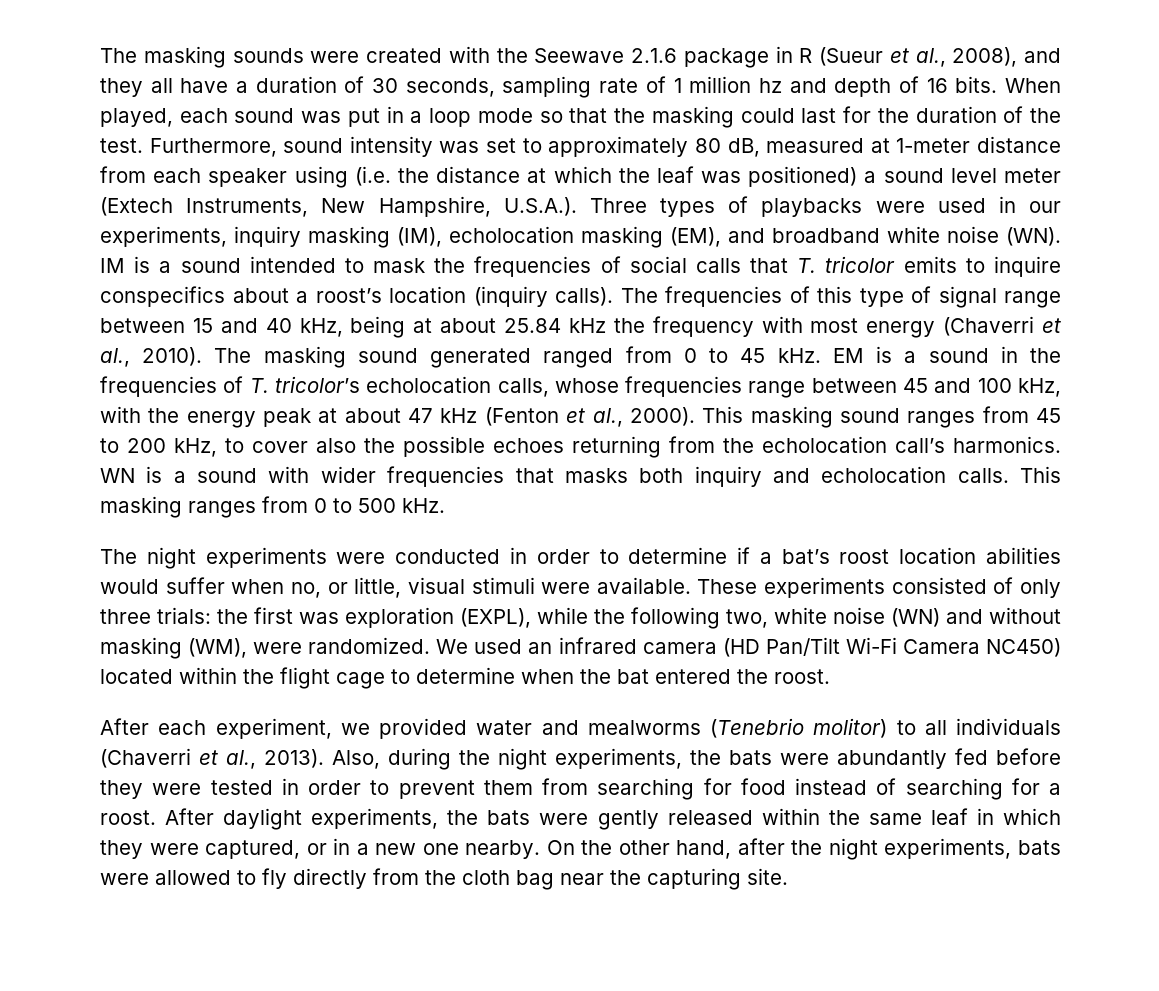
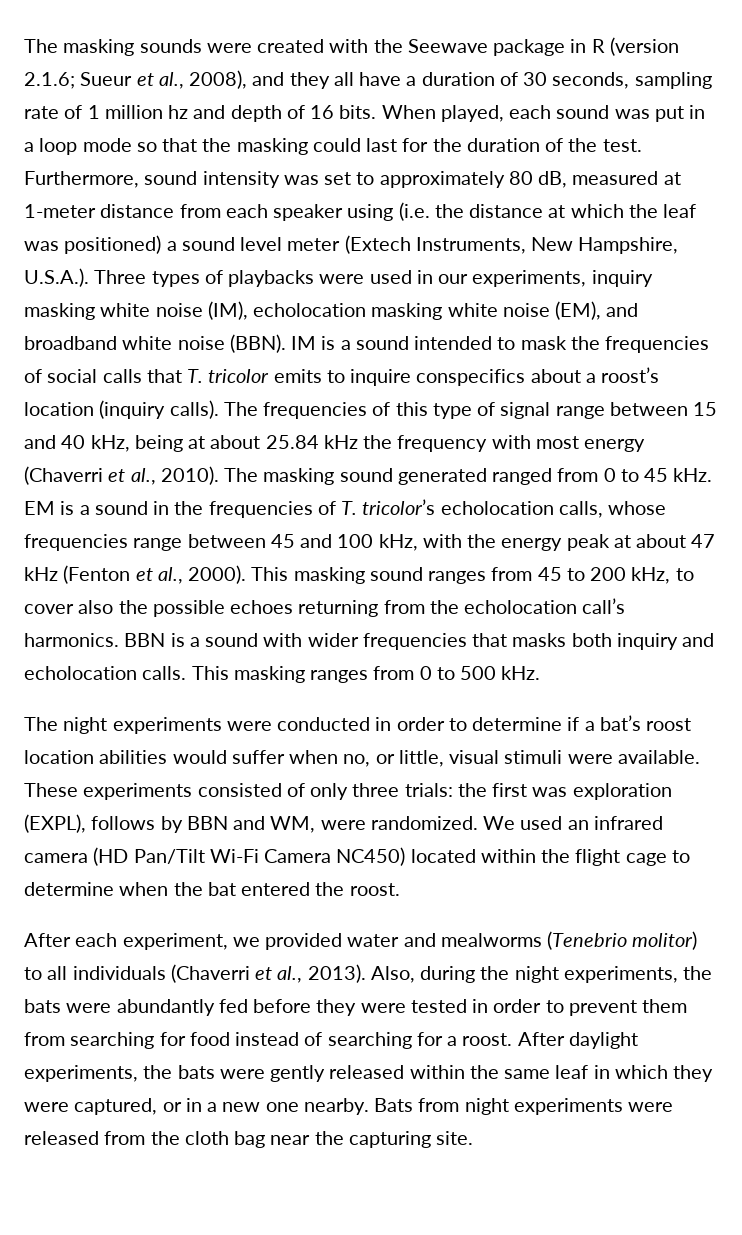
- The masking sounds were created with the Seewave 2.1.6 package in R (Sueur et al., 2008), and they all have a duration of 30 seconds, sampling rate of 1 million hz and depth of 16 bits.
+ The masking sounds were created with the Seewave package in R (version 2.1.6; Sueur et al., 2008), and they all have a duration of 30 seconds, sampling rate of 1 million hz and depth of 16 bits.
- Furthermore, sound intensity was set to approximately 80 dB, measured at 1-meter distance from each speaker using (i.e. the distance at which the leaf was positioned) a sound level meter (Extech Instruments, New Hampshire, U.S.A.). Three types of playbacks were used in our experiments, inquiry masking (IM), echolocation masking (EM), and broadband white noise (WN). IM is a sound intended to mask the frequencies of social calls that T. tricolor emits to inquire conspecifics about a roost’s location (inquiry calls).
+ Furthermore, sound intensity was set to approximately 80 dB, measured at 1-meter distance from each speaker using (i.e. the distance at which the leaf was positioned) a sound level meter (Extech Instruments, New Hampshire, U.S.A.). Three types of playbacks were used in our experiments, inquiry masking white noise (IM), echolocation masking white noise (EM), and broadband white noise (BBN). IM is a sound intended to mask the frequencies of social calls that T. tricolor emits to inquire conspecifics about a roost’s location (inquiry calls).
- WN is a sound with wider frequencies that masks both inquiry and echolocation calls.
+ BBN is a sound with wider frequencies that masks both inquiry and echolocation calls.
- These experiments consisted of only three trials: the first was exploration (EXPL), while the following two, white noise (WN) and without masking (WM), were randomized.
+ These experiments consisted of only three trials: the first was exploration (EXPL), follows by BBN and WM, were randomized.
- On the other hand, after the night experiments, bats were allowed to fly directly from the cloth bag near the capturing site.
+ Bats from night experiments were released from the cloth bag near the capturing site.

